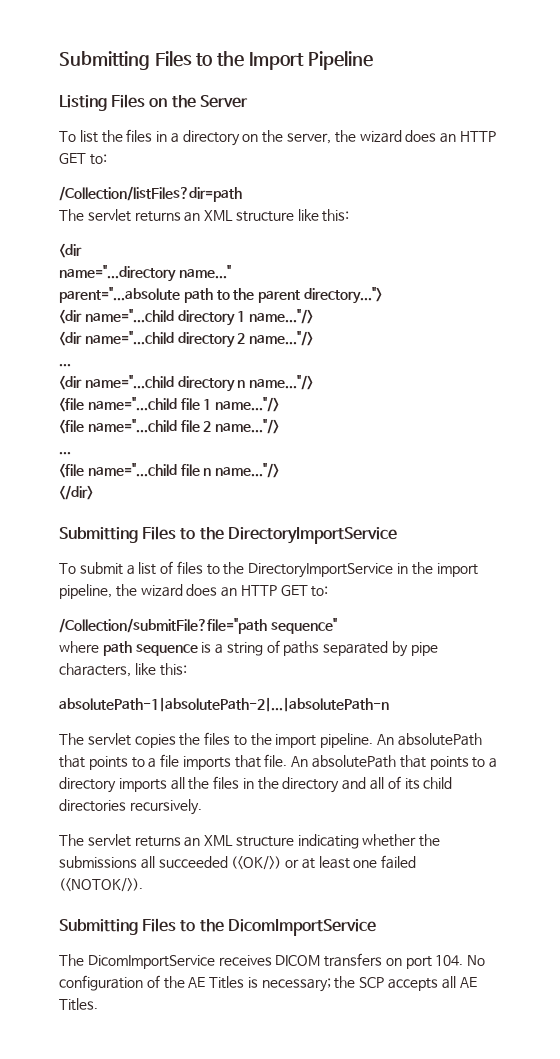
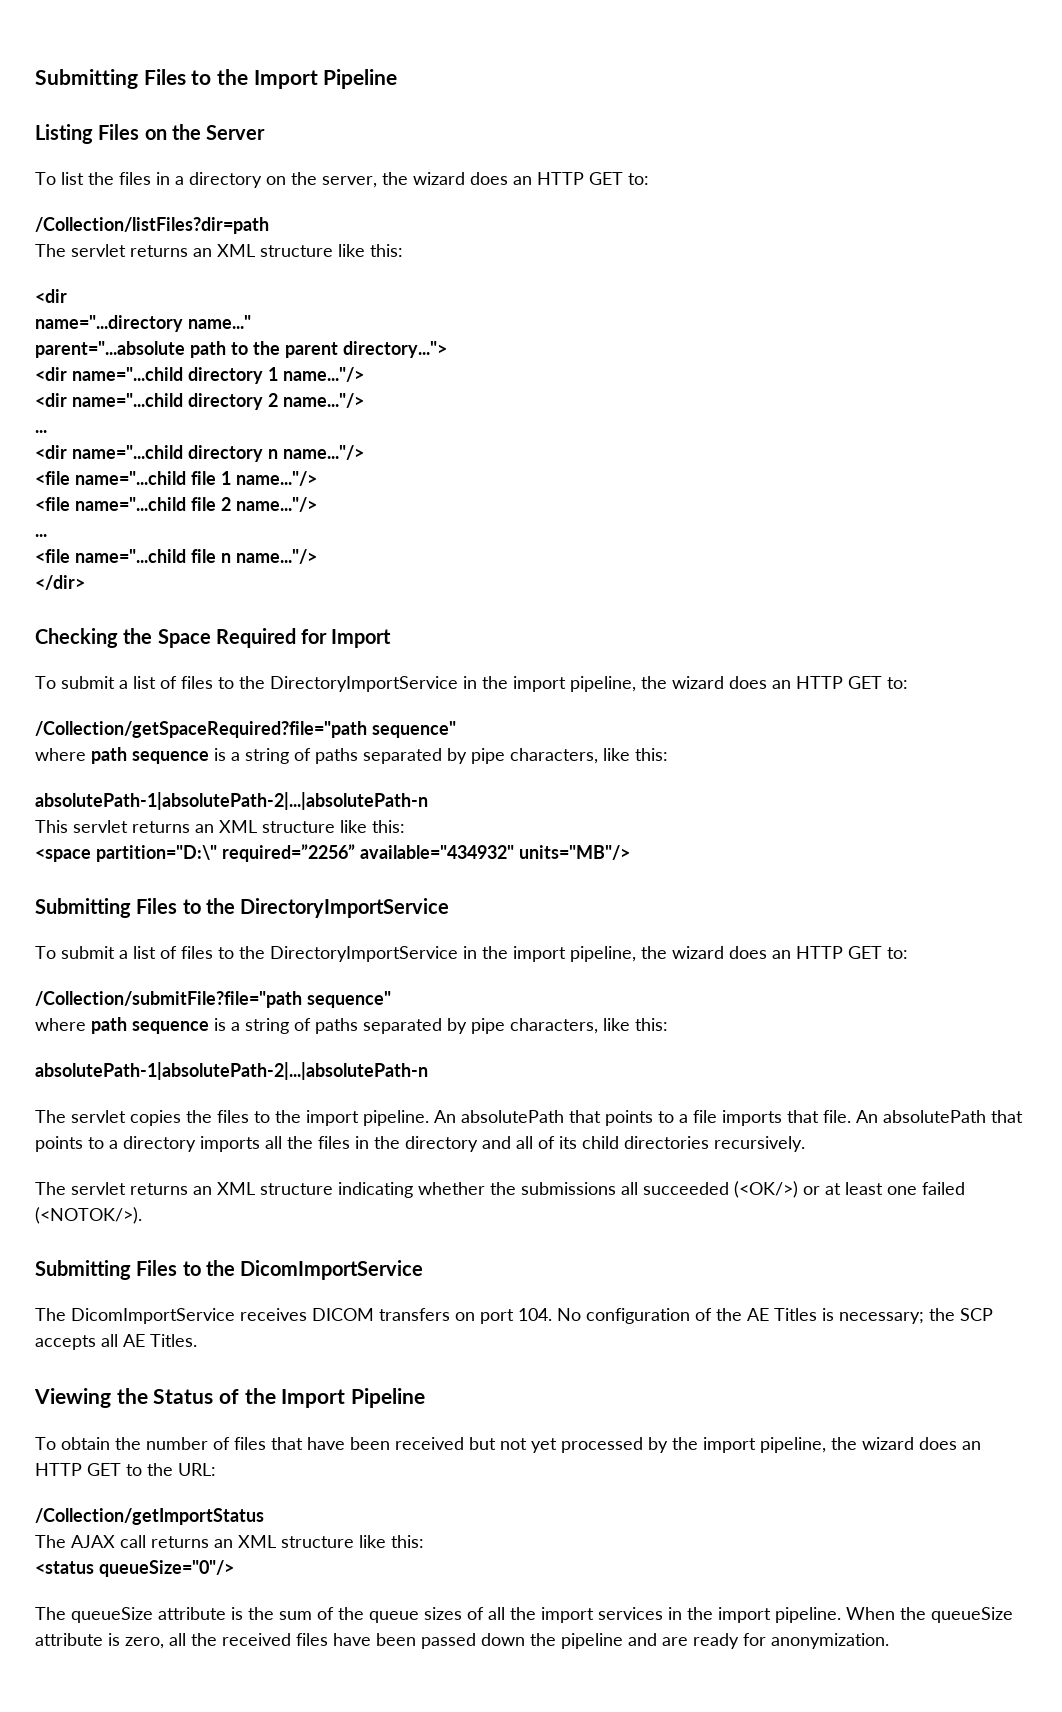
+ Checking the Space Required for Import
+ To submit a list of files to the DirectoryImportService in the import pipeline, the wizard does an HTTP GET to:
+ /Collection/getSpaceRequired?file="path sequence"
+ where path sequence is a string of paths separated by pipe characters, like this:
+ absolutePath-1|absolutePath-2|...|absolutePath-n
+ This servlet returns an XML structure like this:
+ <space partition="D:\" required=”2256” available="434932" units="MB"/>
+ Viewing the Status of the Import Pipeline
+ To obtain the number of files that have been received but not yet processed by the import pipeline, the wizard does an HTTP GET to the URL:
+ /Collection/getImportStatus
+ The AJAX call returns an XML structure like this:
+ <status queueSize="0"/>
+ The queueSize attribute is the sum of the queue sizes of all the import services in the import pipeline. When the queueSize attribute is zero, all the received files have been passed down the pipeline and are ready for anonymization.

